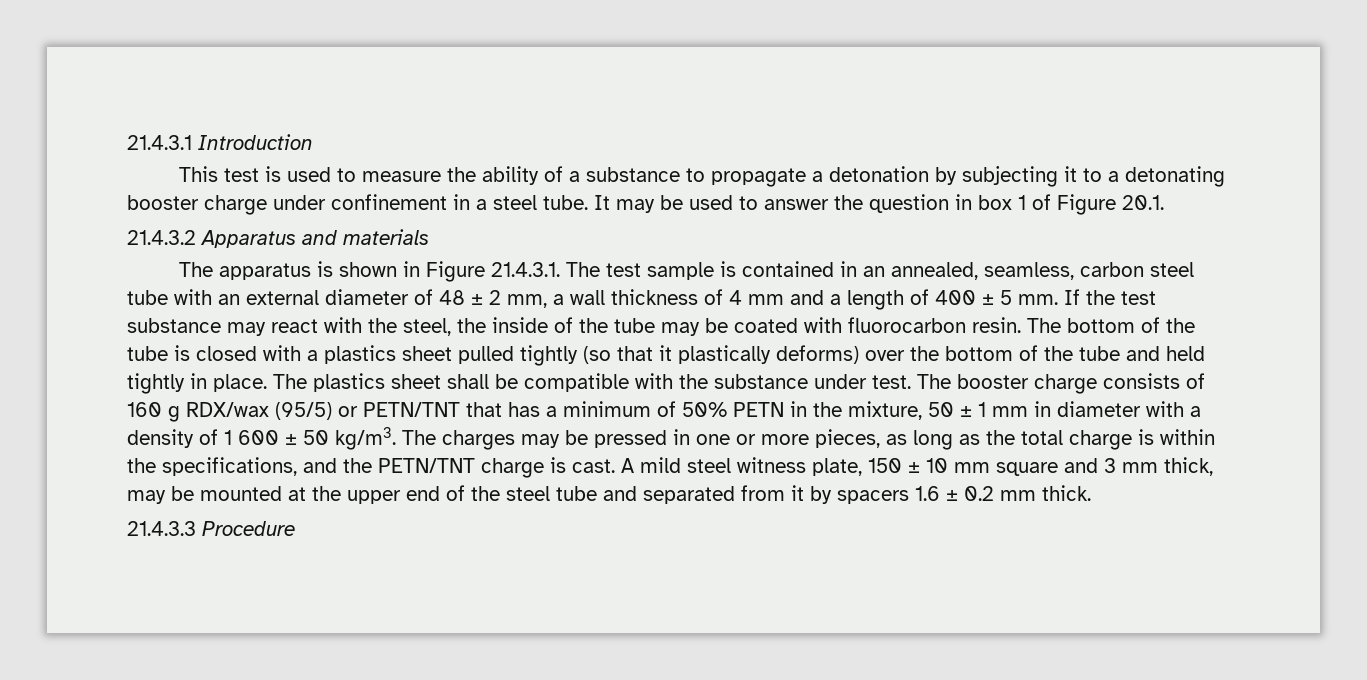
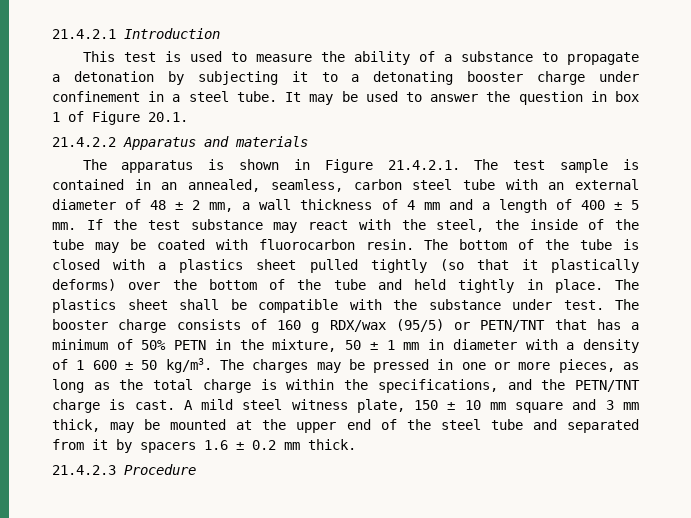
- 21.4.3.1 Introduction
+ 21.4.2.1 Introduction
- 21.4.3.2 Apparatus and materials
+ 21.4.2.2 Apparatus and materials
- The apparatus is shown in Figure 21.4.3.1. The test sample is contained in an annealed, seamless, carbon steel tube with an external diameter of 48 ± 2 mm, a wall thickness of 4 mm and a length of 400 ± 5 mm.
+ The apparatus is shown in Figure 21.4.2.1. The test sample is contained in an annealed, seamless, carbon steel tube with an external diameter of 48 ± 2 mm, a wall thickness of 4 mm and a length of 400 ± 5 mm.
- 21.4.3.3 Procedure
+ 21.4.2.3 Procedure

